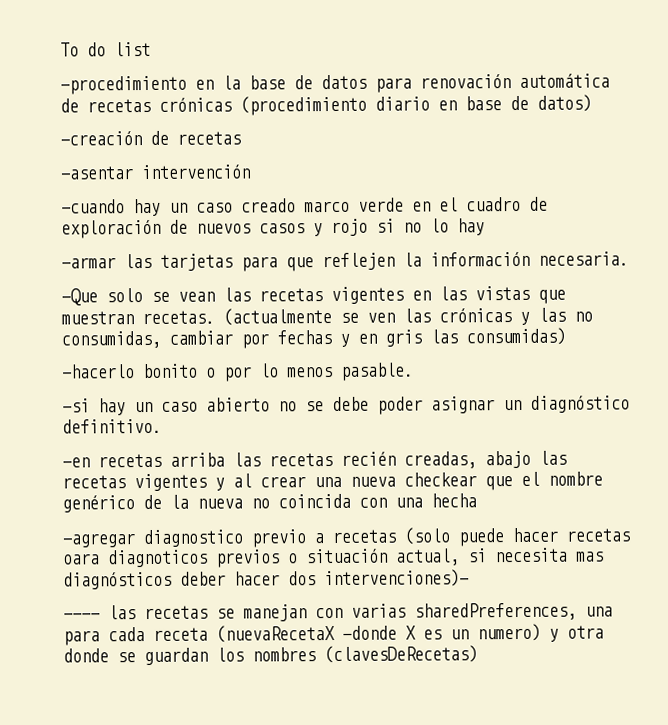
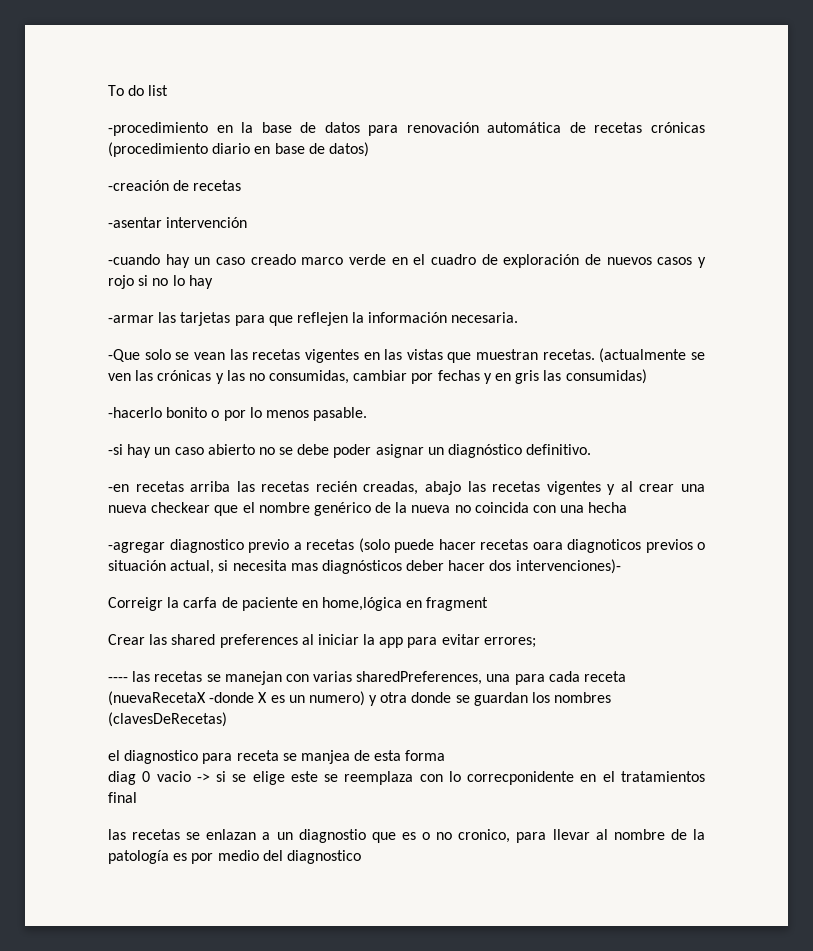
+ Correigr la carfa de paciente en home,lógica en fragment
+ Crear las shared preferences al iniciar la app para evitar errores;
+ el diagnostico para receta se manjea de esta forma
+ diag 0 vacio -> si se elige este se reemplaza con lo correcponidente en el tratamientos final
+ las recetas se enlazan a un diagnostio que es o no cronico, para llevar al nombre de la patología es por medio del diagnostico

